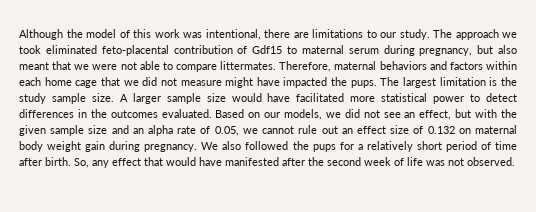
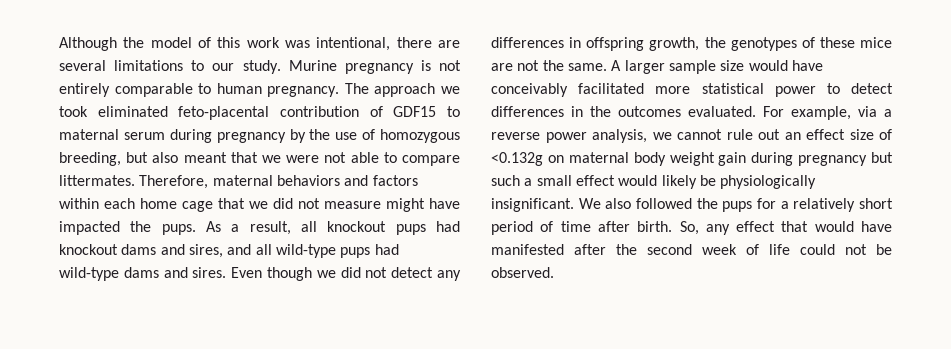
- Although the model of this work was intentional, there are limitations to our study.
+ Although the model of this work was intentional, there are several limitations to our study.
+ Murine pregnancy is not entirely comparable to human pregnancy.
- The approach we took eliminated feto-placental contribution of Gdf15 to maternal serum during pregnancy, but also meant that we were not able to compare littermates.
+ The approach we took eliminated feto-placental contribution of GDF15 to maternal serum during pregnancy by the use of homozygous breeding, but also meant that we were not able to compare littermates.
- The largest limitation is the study sample size.
+ As a result, all knockout pups had knockout dams and sires, and all wild-type pups had wild-type dams and sires. Even though we did not detect any differences in offspring growth, the genotypes of these mice are not the same.
- A larger sample size would have facilitated more statistical power to detect differences in the outcomes evaluated.
+ A larger sample size would have conceivably facilitated more statistical power to detect differences in the outcomes evaluated.
- Based on our models, we did not see an effect, but with the given sample size and an alpha rate of 0.05, we cannot rule out an effect size of 0.132 on maternal body weight gain during pregnancy.
+ For example, via a reverse power analysis, we cannot rule out an effect size of <0.132g on maternal body weight gain during pregnancy but such a small effect would likely be physiologically insignificant.
- So, any effect that would have manifested after the second week of life was not observed.
+ So, any effect that would have manifested after the second week of life could not be observed.

